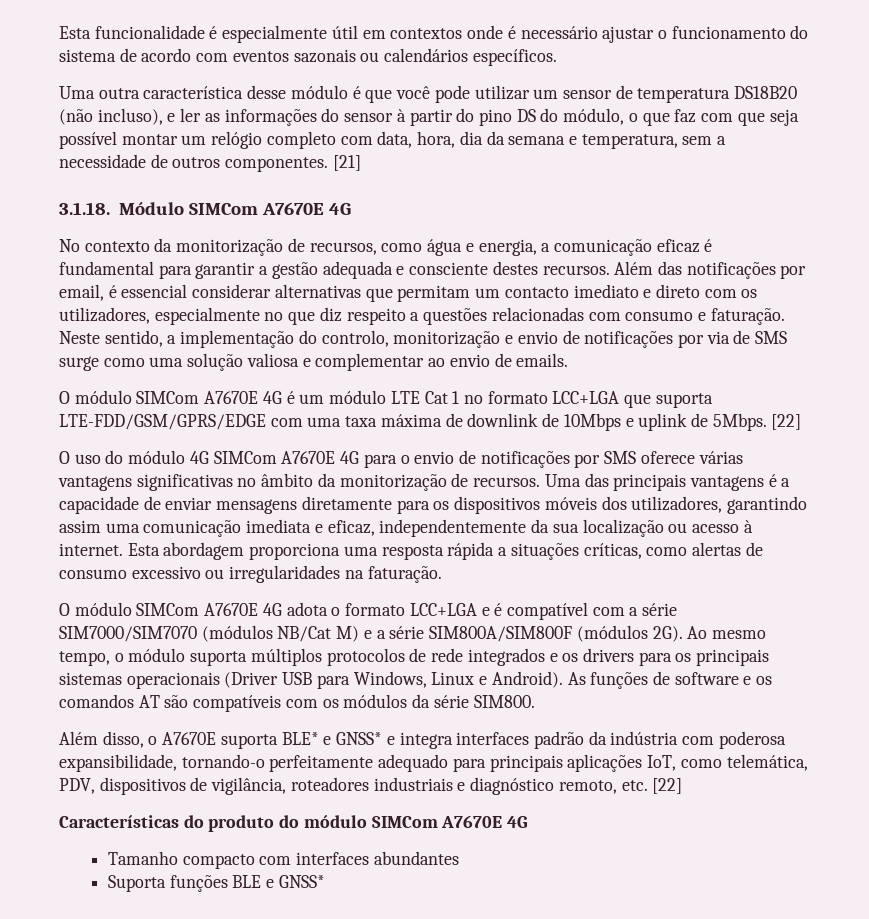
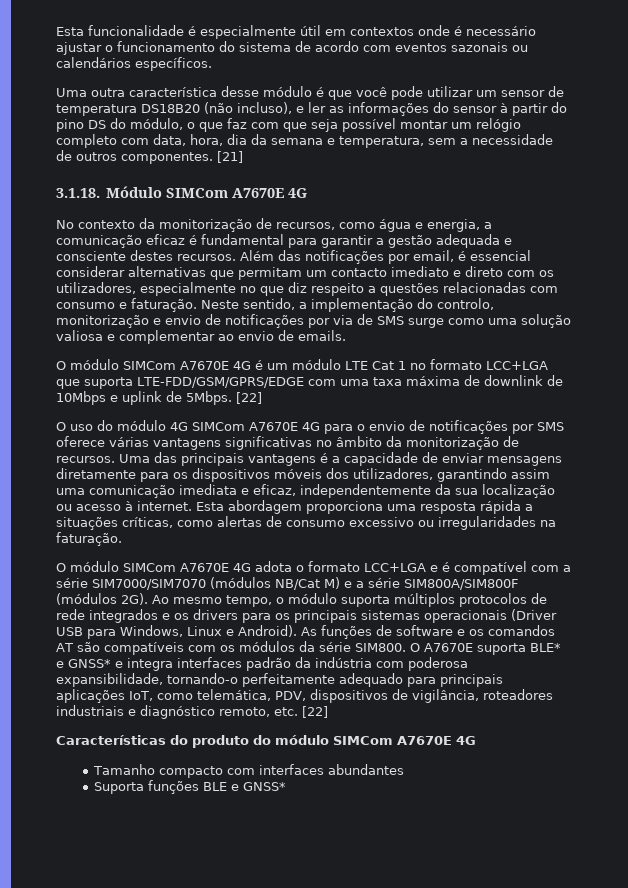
- As funções de software e os comandos AT são compatíveis com os módulos da série SIM800.
- Além disso, o A7670E suporta BLE* e GNSS* e integra interfaces padrão da indústria com poderosa expansibilidade, tornando-o perfeitamente adequado para principais aplicações IoT, como telemática, PDV, dispositivos de vigilância, roteadores industriais e diagnóstico remoto, etc. [22]
+ As funções de software e os comandos AT são compatíveis com os módulos da série SIM800. O A7670E suporta BLE* e GNSS* e integra interfaces padrão da indústria com poderosa expansibilidade, tornando-o perfeitamente adequado para principais aplicações IoT, como telemática, PDV, dispositivos de vigilância, roteadores industriais e diagnóstico remoto, etc. [22]

